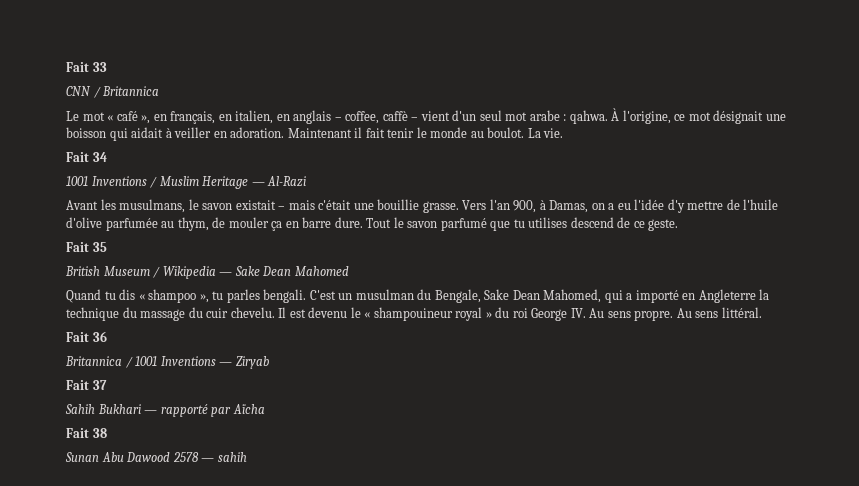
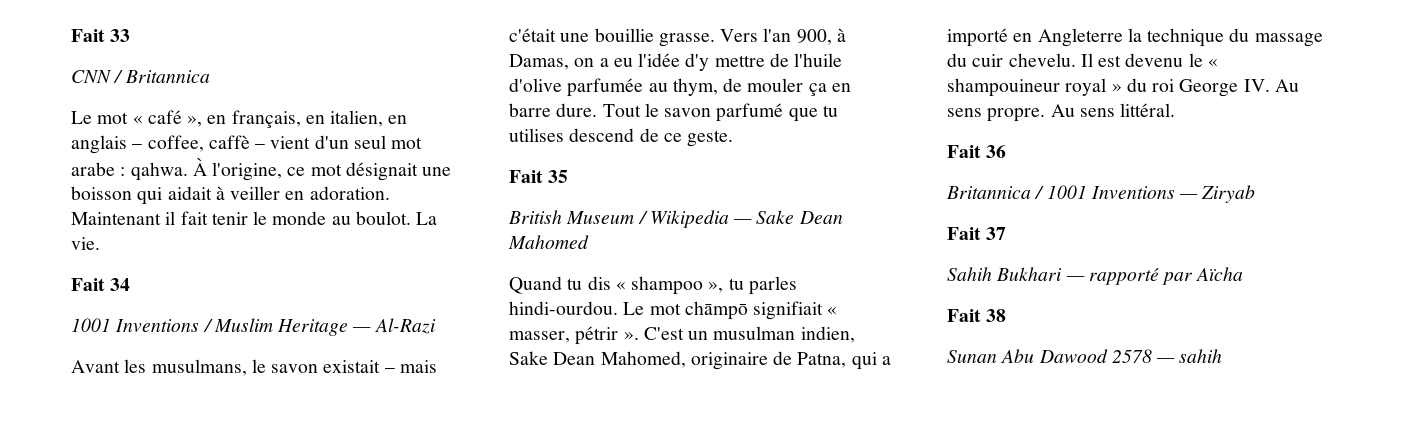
- Quand tu dis « shampoo », tu parles bengali.
+ Quand tu dis « shampoo », tu parles hindi-ourdou. Le mot chāmpō signifiait « masser, pétrir ».
- C'est un musulman du Bengale, Sake Dean Mahomed, qui a importé en Angleterre la technique du massage du cuir chevelu.
+ C'est un musulman indien, Sake Dean Mahomed, originaire de Patna, qui a importé en Angleterre la technique du massage du cuir chevelu.

